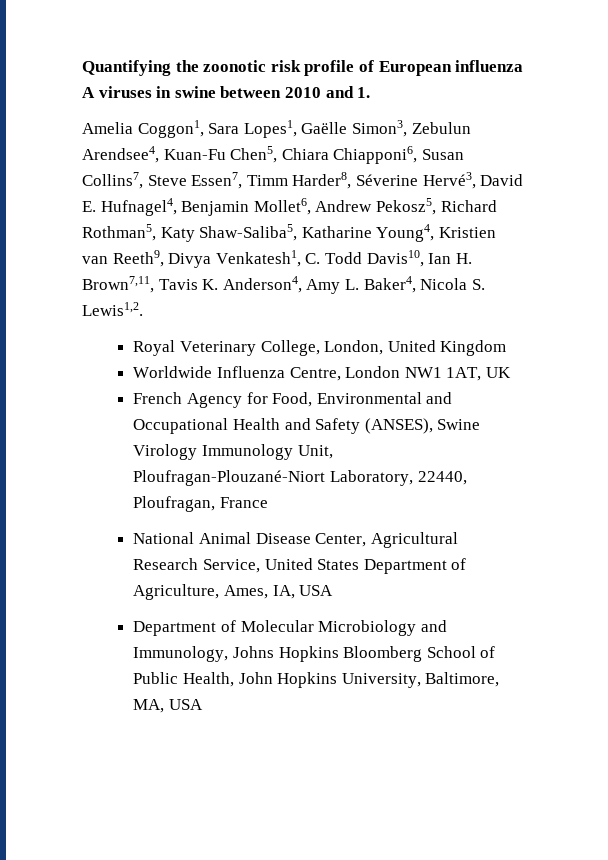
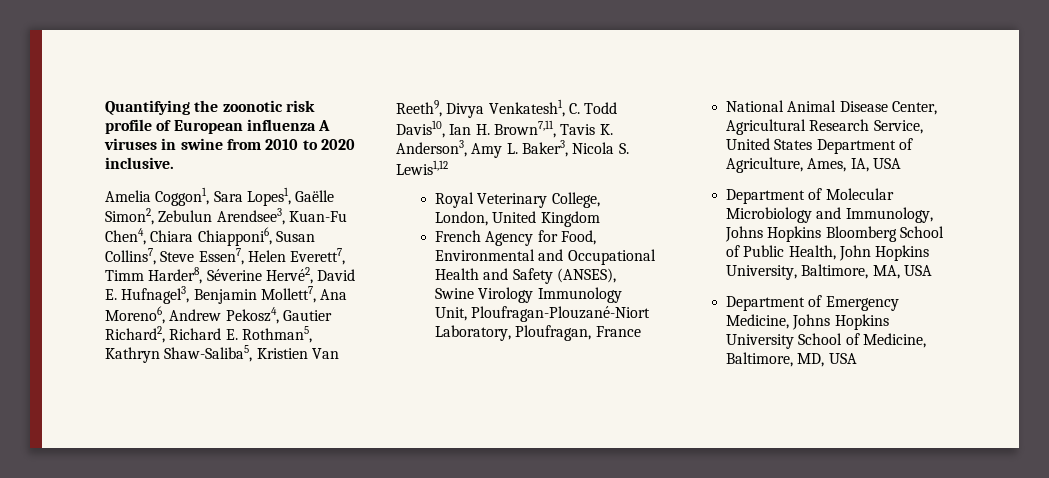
- Quantifying the zoonotic risk profile of European influenza A viruses in swine between 2010 and 1.
+ Quantifying the zoonotic risk profile of European influenza A viruses in swine from 2010 to 2020 inclusive.
- Amelia Coggon1, Sara Lopes1, Gaëlle Simon3, Zebulun Arendsee4, Kuan-Fu Chen5, Chiara Chiapponi6, Susan Collins7, Steve Essen7, Timm Harder8, Séverine Hervé3, David E. Hufnagel4, Benjamin Mollet6, Andrew Pekosz5, Richard Rothman5, Katy Shaw-Saliba5, Katharine Young4, Kristien van Reeth9, Divya Venkatesh1, C. Todd Davis10, Ian H. Brown7,11, Tavis K. Anderson4, Amy L. Baker4, Nicola S. Lewis1,2.
+ Amelia Coggon1, Sara Lopes1, Gaëlle Simon2, Zebulun Arendsee3, Kuan-Fu Chen4, Chiara Chiapponi6, Susan Collins7, Steve Essen7, Helen Everett7, Timm Harder8, Séverine Hervé2, David E. Hufnagel3, Benjamin Mollett7, Ana Moreno6, Andrew Pekosz4, Gautier Richard2, Richard E. Rothman5, Kathryn Shaw-Saliba5, Kristien Van Reeth9, Divya Venkatesh1, C. Todd Davis10, Ian H. Brown7,11, Tavis K. Anderson3, Amy L. Baker3, Nicola S. Lewis1,12
- Worldwide Influenza Centre, London NW1 1AT, UK
- French Agency for Food, Environmental and Occupational Health and Safety (ANSES), Swine Virology Immunology Unit, Ploufragan-Plouzané-Niort Laboratory, 22440, Ploufragan, France
+ French Agency for Food, Environmental and Occupational Health and Safety (ANSES), Swine Virology Immunology Unit, Ploufragan-Plouzané-Niort Laboratory, Ploufragan, France
+ Department of Emergency Medicine, Johns Hopkins University School of Medicine, Baltimore, MD, USA

